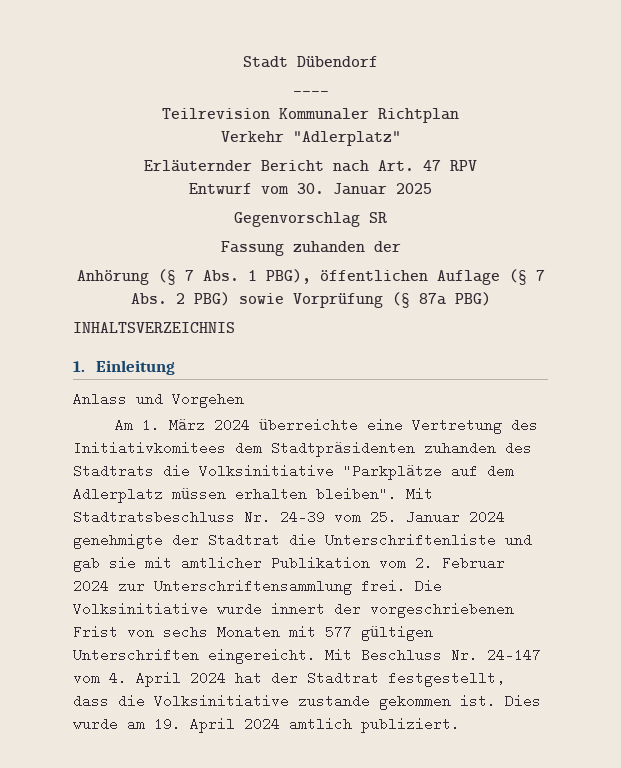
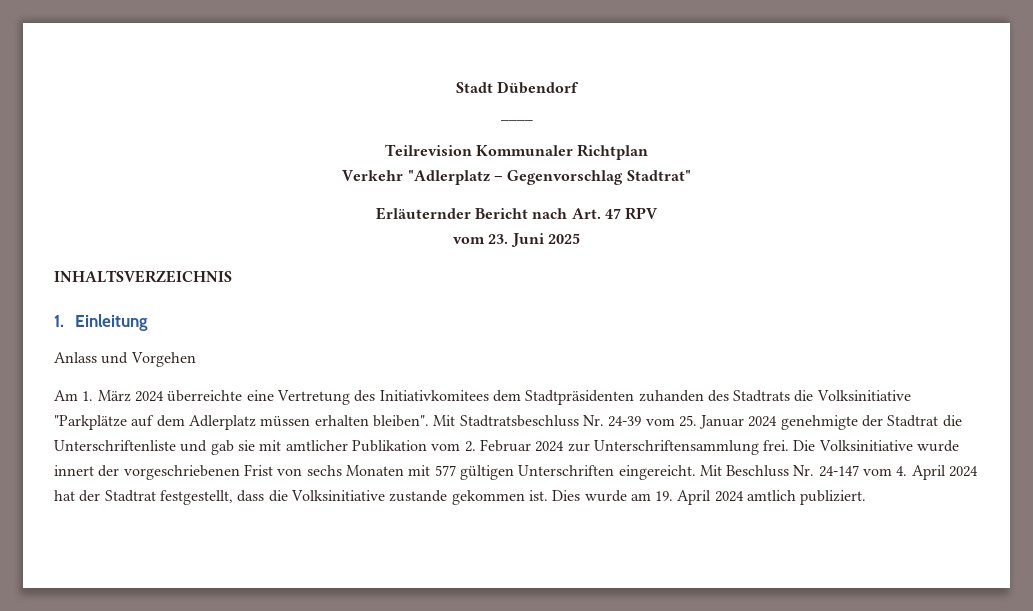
- Verkehr "Adlerplatz"
+ Verkehr "Adlerplatz – Gegenvorschlag Stadtrat"
- Entwurf vom 30. Januar 2025
- Gegenvorschlag SR
- Fassung zuhanden der
- Anhörung (§ 7 Abs. 1 PBG), öffentlichen Auflage (§ 7 Abs. 2 PBG) sowie Vorprüfung (§ 87a PBG)
+ vom 23. Juni 2025

